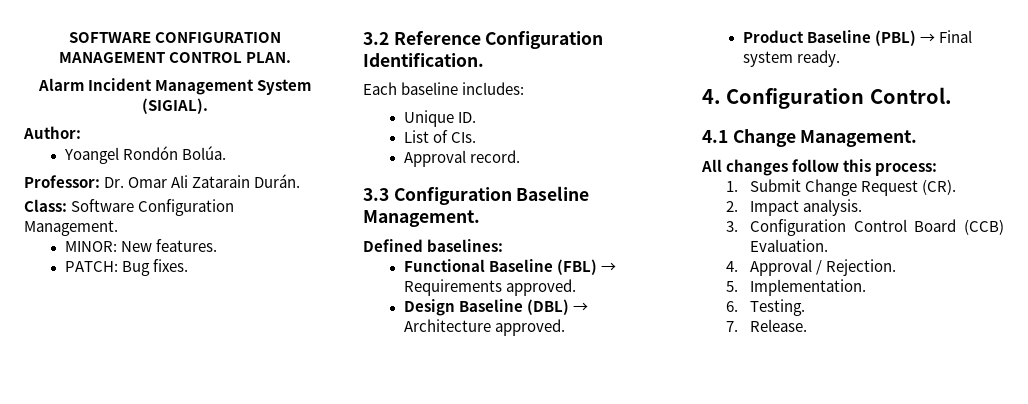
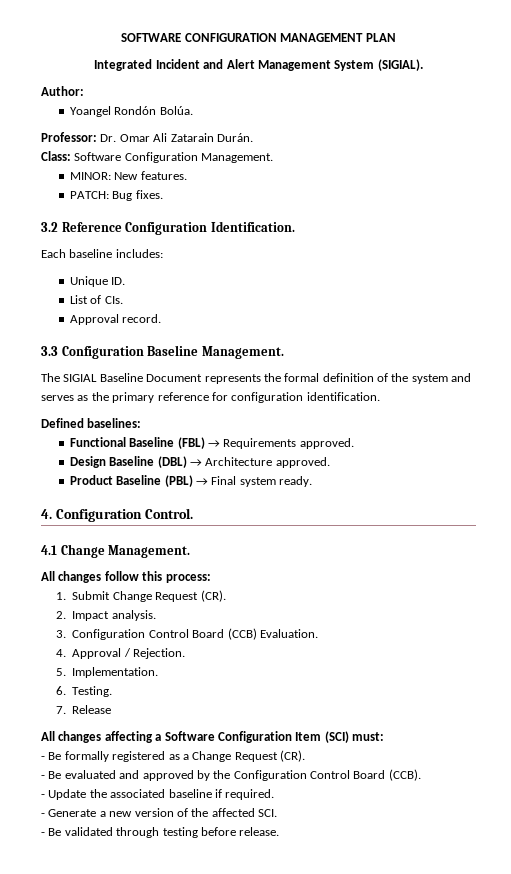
- SOFTWARE CONFIGURATION MANAGEMENT CONTROL PLAN.
- Alarm Incident Management System (SIGIAL).
+ SOFTWARE CONFIGURATION MANAGEMENT PLAN
+ Integrated Incident and Alert Management System (SIGIAL).
+ The SIGIAL Baseline Document represents the formal definition of the system and serves as the primary reference for configuration identification.
- 7. Release.
+ 7. Release
+ All changes affecting a Software Configuration Item (SCI) must:
+ - Be formally registered as a Change Request (CR).
+ - Be evaluated and approved by the Configuration Control Board (CCB).
+ - Update the associated baseline if required.
+ - Generate a new version of the affected SCI.
+ - Be validated through testing before release.

